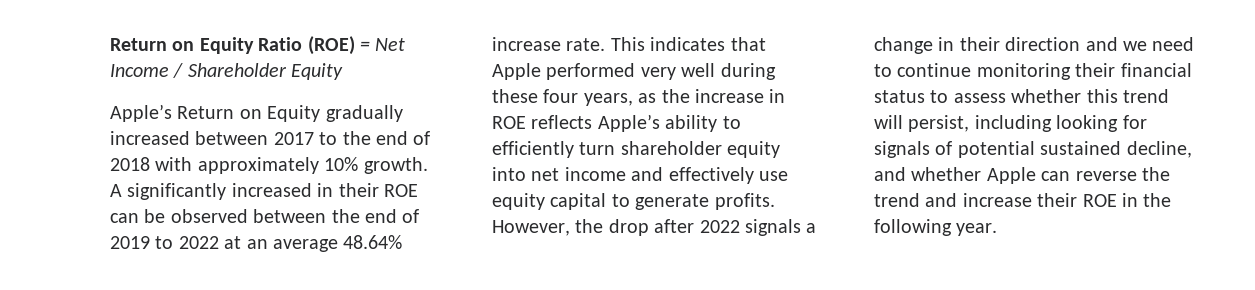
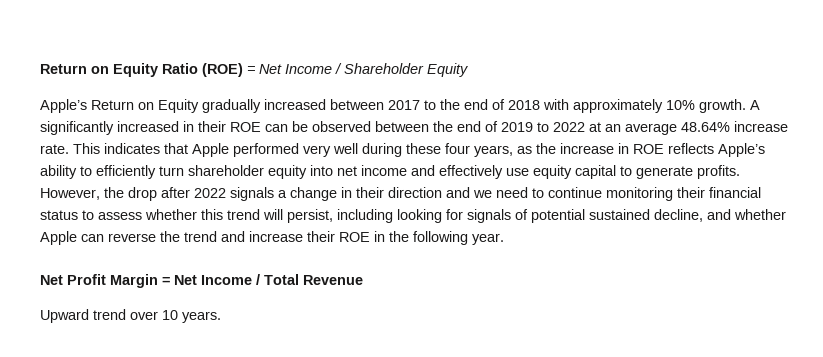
+ Net Profit Margin = Net Income / Total Revenue
+ Upward trend over 10 years.

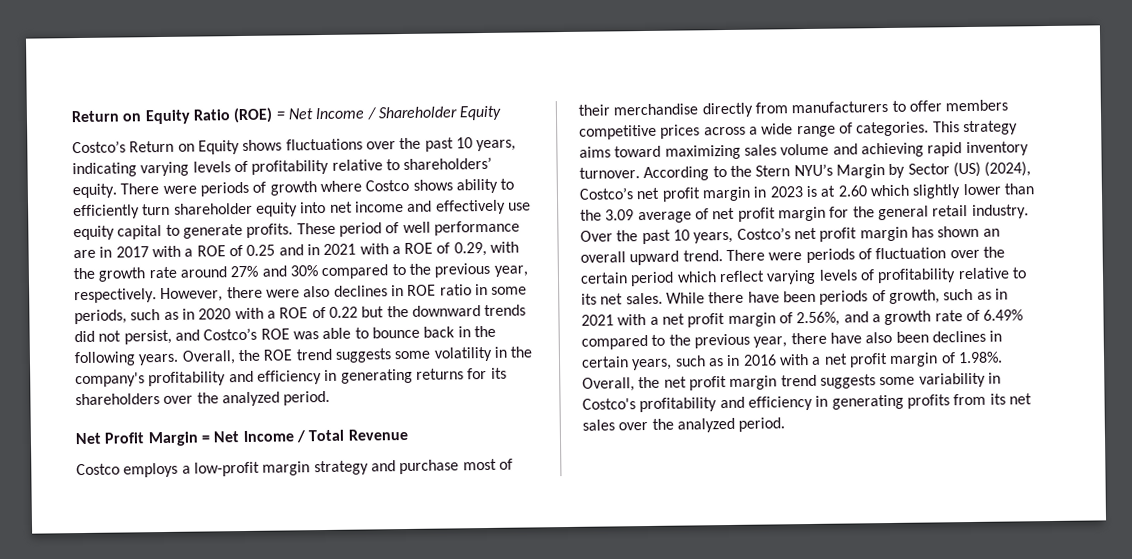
- Apple’s Return on Equity gradually increased between 2017 to the end of 2018 with approximately 10% growth. A significantly increased in their ROE can be observed between the end of 2019 to 2022 at an average 48.64% increase rate. This indicates that Apple performed very well during these four years, as the increase in ROE reflects Apple’s ability to efficiently turn shareholder equity into net income and effectively use equity capital to generate profits.
+ Costco’s Return on Equity shows fluctuations over the past 10 years, indicating varying levels of profitability relative to shareholders’ equity. There were periods of growth where Costco shows ability to efficiently turn shareholder equity into net income and effectively use equity capital to generate profits.
- However, the drop after 2022 signals a change in their direction and we need to continue monitoring their financial status to assess whether this trend will persist, including looking for signals of potential sustained decline, and whether Apple can reverse the trend and increase their ROE in the following year.
+ These period of well performance are in 2017 with a ROE of 0.25 and in 2021 with a ROE of 0.29, with the growth rate around 27% and 30% compared to the previous year, respectively. However, there were also declines in ROE ratio in some periods, such as in 2020 with a ROE of 0.22 but the downward trends did not persist, and Costco’s ROE was able to bounce back in the following years. Overall, the ROE trend suggests some volatility in the company's profitability and efficiency in generating returns for its shareholders over the analyzed period.
- Upward trend over 10 years.
+ Costco employs a low-profit margin strategy and purchase most of their merchandise directly from manufacturers to offer members competitive prices across a wide range of categories. This strategy aims toward maximizing sales volume and achieving rapid inventory turnover. According to the Stern NYU’s Margin by Sector (US) (2024), Costco’s net profit margin in 2023 is at 2.60 which slightly lower than the 3.09 average of net profit margin for the general retail industry. Over the past 10 years, Costco’s net profit margin has shown an overall upward trend. There were periods of fluctuation over the certain period which reflect varying levels of profitability relative to its net sales. While there have been periods of growth, such as in 2021 with a net profit margin of 2.56%, and a growth rate of 6.49% compared to the previous year, there have also been declines in certain years, such as in 2016 with a net profit margin of 1.98%. Overall, the net profit margin trend suggests some variability in Costco's profitability and efficiency in generating profits from its net sales over the analyzed period.

